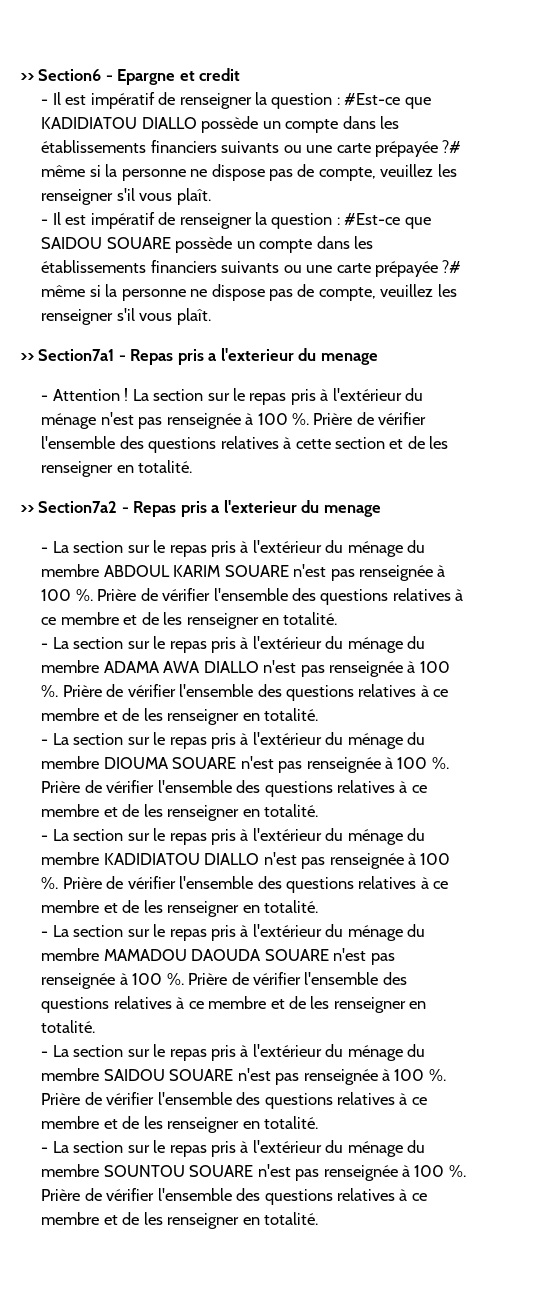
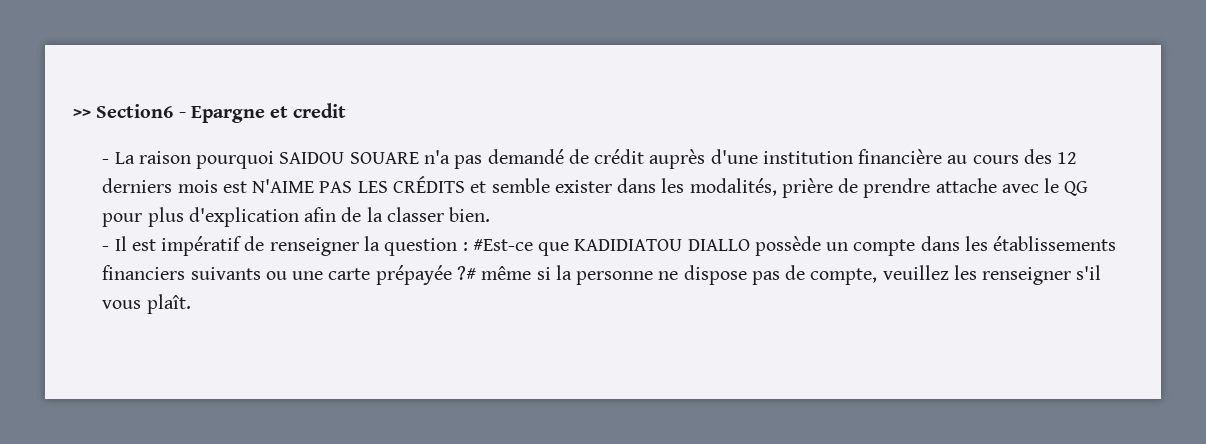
+ - La raison pourquoi SAIDOU SOUARE n'a pas demandé de crédit auprès d'une institution financière au cours des 12 derniers mois est N'AIME PAS LES CRÉDITS et semble exister dans les modalités, prière de prendre attache avec le QG pour plus d'explication afin de la classer bien.
- - Il est impératif de renseigner la question : #Est-ce que SAIDOU SOUARE possède un compte dans les établissements financiers suivants ou une carte prépayée ?# même si la personne ne dispose pas de compte, veuillez les renseigner s'il vous plaît.
- >> Section7a1 - Repas pris a l'exterieur du menage
- - Attention ! La section sur le repas pris à l'extérieur du ménage n'est pas renseignée à 100 %. Prière de vérifier l'ensemble des questions relatives à cette section et de les renseigner en totalité.
- >> Section7a2 - Repas pris a l'exterieur du menage
- - La section sur le repas pris à l'extérieur du ménage du membre ABDOUL KARIM SOUARE n'est pas renseignée à 100 %. Prière de vérifier l'ensemble des questions relatives à ce membre et de les renseigner en totalité.
- - La section sur le repas pris à l'extérieur du ménage du membre ADAMA AWA DIALLO n'est pas renseignée à 100 %. Prière de vérifier l'ensemble des questions relatives à ce membre et de les renseigner en totalité.
- - La section sur le repas pris à l'extérieur du ménage du membre DIOUMA SOUARE n'est pas renseignée à 100 %. Prière de vérifier l'ensemble des questions relatives à ce membre et de les renseigner en totalité.
- - La section sur le repas pris à l'extérieur du ménage du membre KADIDIATOU DIALLO n'est pas renseignée à 100 %. Prière de vérifier l'ensemble des questions relatives à ce membre et de les renseigner en totalité.
- - La section sur le repas pris à l'extérieur du ménage du membre MAMADOU DAOUDA SOUARE n'est pas renseignée à 100 %. Prière de vérifier l'ensemble des questions relatives à ce membre et de les renseigner en totalité.
- - La section sur le repas pris à l'extérieur du ménage du membre SAIDOU SOUARE n'est pas renseignée à 100 %. Prière de vérifier l'ensemble des questions relatives à ce membre et de les renseigner en totalité.
- - La section sur le repas pris à l'extérieur du ménage du membre SOUNTOU SOUARE n'est pas renseignée à 100 %. Prière de vérifier l'ensemble des questions relatives à ce membre et de les renseigner en totalité.

